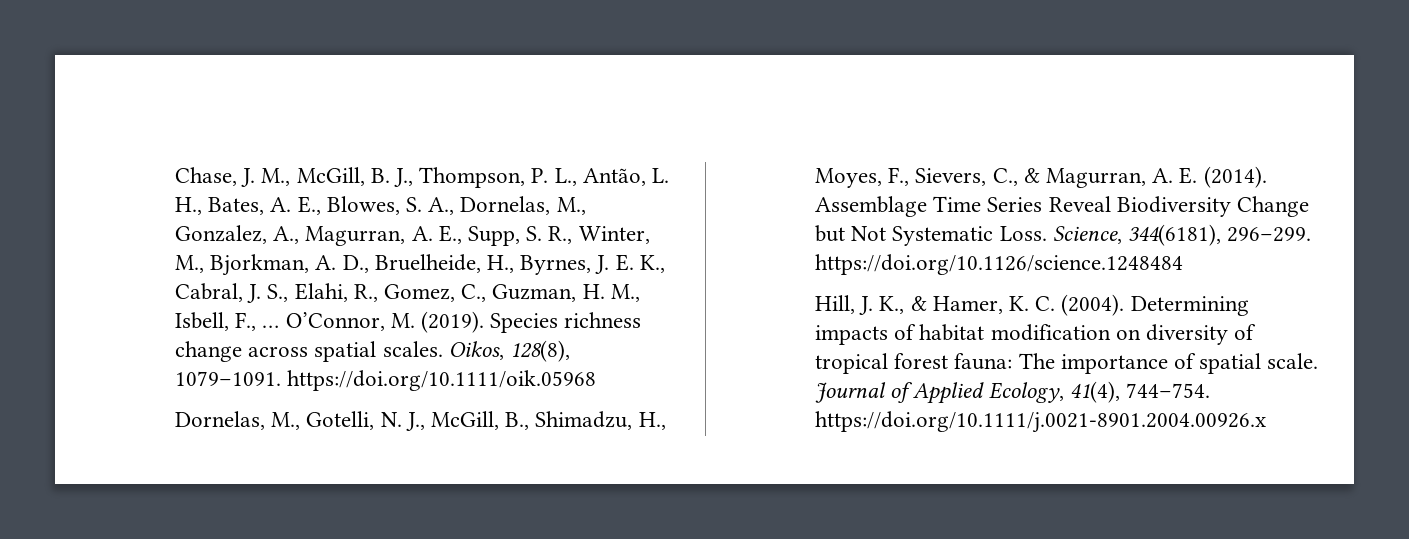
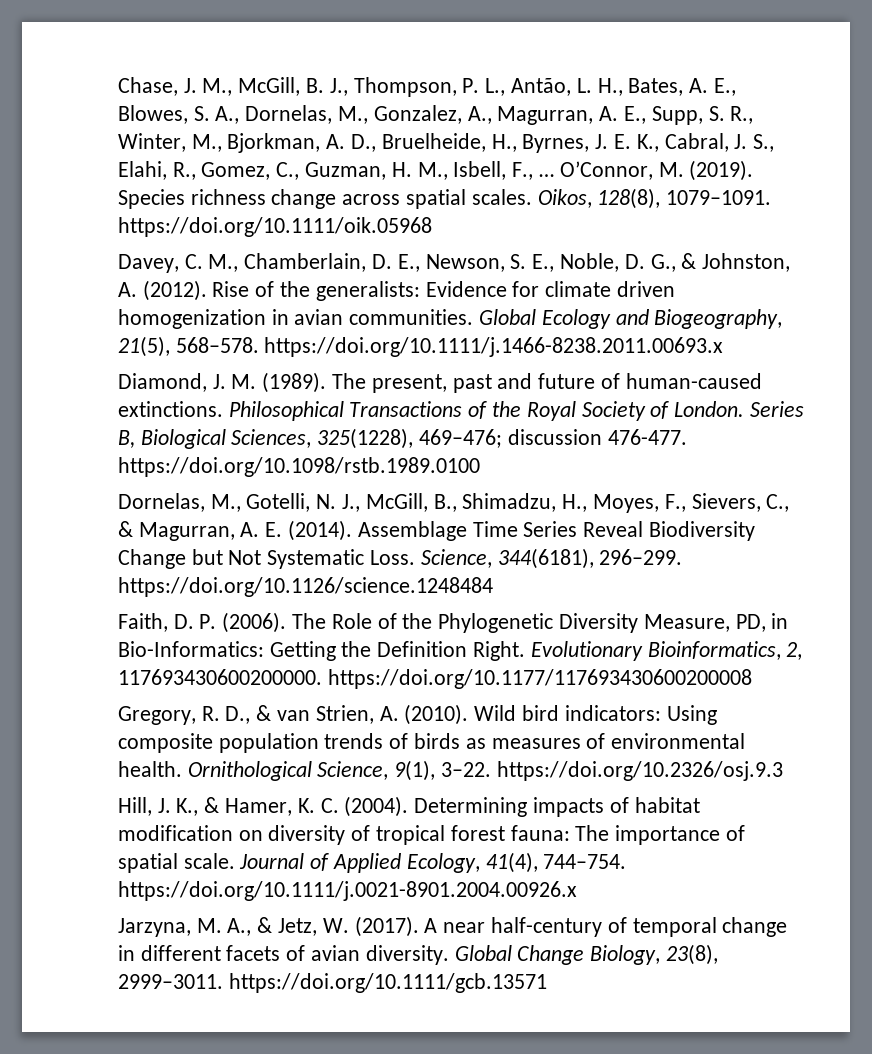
+ Davey, C. M., Chamberlain, D. E., Newson, S. E., Noble, D. G., & Johnston, A. (2012). Rise of the generalists: Evidence for climate driven homogenization in avian communities. Global Ecology and Biogeography, 21(5), 568–578. https://doi.org/10.1111/j.1466-8238.2011.00693.x
+ Diamond, J. M. (1989). The present, past and future of human-caused extinctions. Philosophical Transactions of the Royal Society of London. Series B, Biological Sciences, 325(1228), 469–476; discussion 476-477. https://doi.org/10.1098/rstb.1989.0100
+ Faith, D. P. (2006). The Role of the Phylogenetic Diversity Measure, PD, in Bio-Informatics: Getting the Definition Right. Evolutionary Bioinformatics, 2, 117693430600200000. https://doi.org/10.1177/117693430600200008
+ Gregory, R. D., & van Strien, A. (2010). Wild bird indicators: Using composite population trends of birds as measures of environmental health. Ornithological Science, 9(1), 3–22. https://doi.org/10.2326/osj.9.3
+ Jarzyna, M. A., & Jetz, W. (2017). A near half-century of temporal change in different facets of avian diversity. Global Change Biology, 23(8), 2999–3011. https://doi.org/10.1111/gcb.13571

